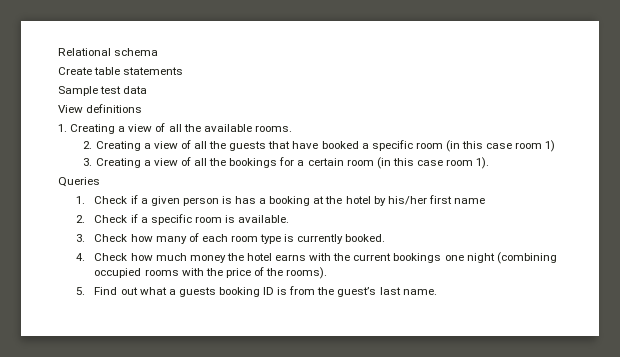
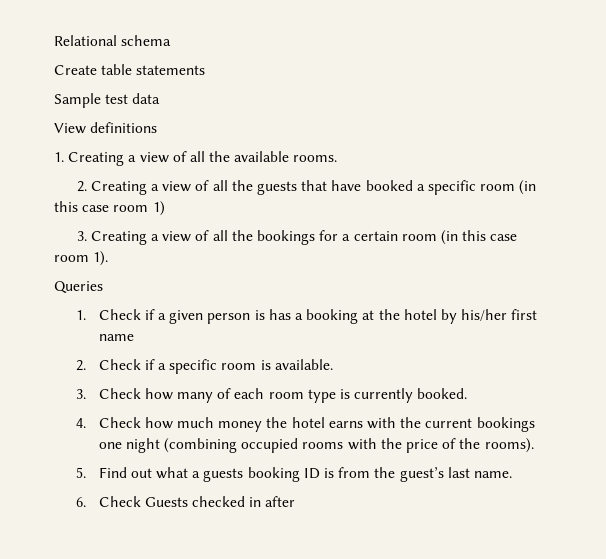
+ 6. Check Guests checked in after

